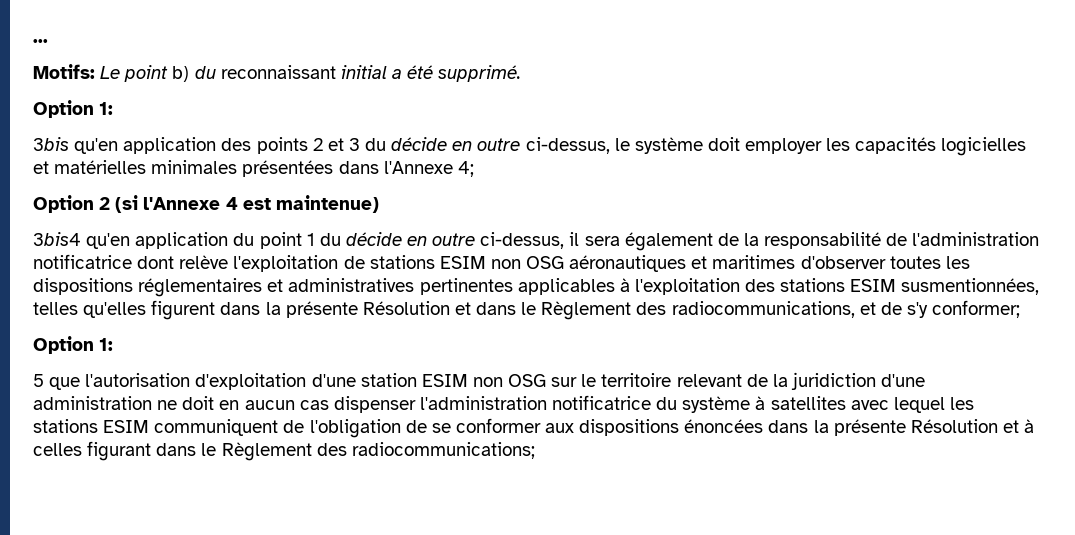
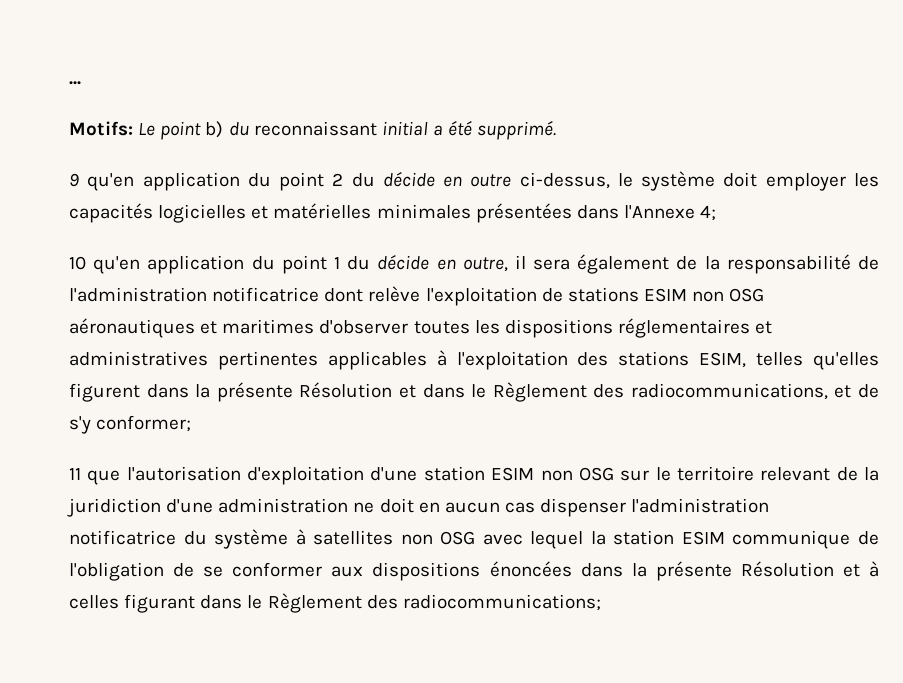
  Motifs: Le point b) du reconnaissant initial a été supprimé.
- Option 1:
- 3bis qu'en application des points 2 et 3 du décide en outre ci-dessus, le système doit employer les capacités logicielles et matérielles minimales présentées dans l'Annexe 4;
+ 9 qu'en application du point 2 du décide en outre ci-dessus, le système doit employer les capacités logicielles et matérielles minimales présentées dans l'Annexe 4;
- Option 2 (si l'Annexe 4 est maintenue)
- 3bis4 qu'en application du point 1 du décide en outre ci-dessus, il sera également de la responsabilité de l'administration notificatrice dont relève l'exploitation de stations ESIM non OSG aéronautiques et maritimes d'observer toutes les dispositions réglementaires et administratives pertinentes applicables à l'exploitation des stations ESIM susmentionnées, telles qu'elles figurent dans la présente Résolution et dans le Règlement des radiocommunications, et de s'y conformer;
- Option 1:
- 5 que l'autorisation d'exploitation d'une station ESIM non OSG sur le territoire relevant de la juridiction d'une administration ne doit en aucun cas dispenser l'administration notificatrice du système à satellites avec lequel les stations ESIM communiquent de l'obligation de se conformer aux dispositions énoncées dans la présente Résolution et à celles figurant dans le Règlement des radiocommunications;
+ 10 qu'en application du point 1 du décide en outre, il sera également de la responsabilité de l'administration notificatrice dont relève l'exploitation de stations ESIM non OSG aéronautiques et maritimes d'observer toutes les dispositions réglementaires et administratives pertinentes applicables à l'exploitation des stations ESIM, telles qu'elles figurent dans la présente Résolution et dans le Règlement des radiocommunications, et de s'y conformer;
+ 11 que l'autorisation d'exploitation d'une station ESIM non OSG sur le territoire relevant de la juridiction d'une administration ne doit en aucun cas dispenser l'administration notificatrice du système à satellites non OSG avec lequel la station ESIM communique de l'obligation de se conformer aux dispositions énoncées dans la présente Résolution et à celles figurant dans le Règlement des radiocommunications;

